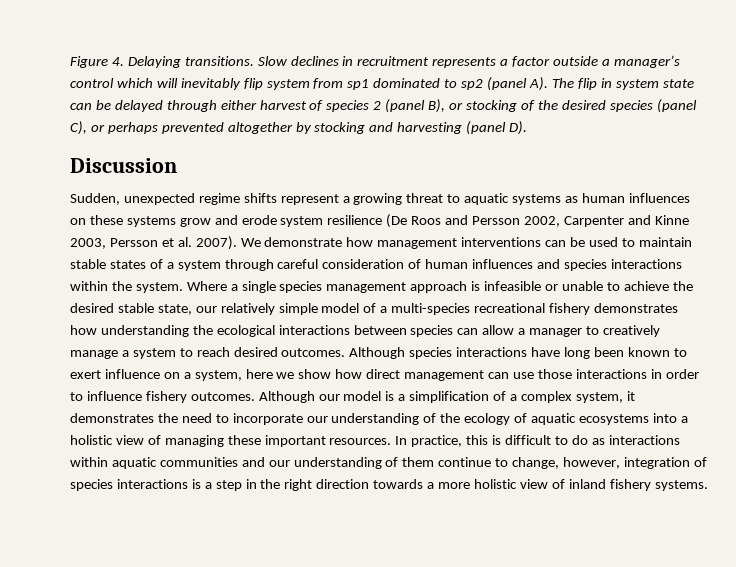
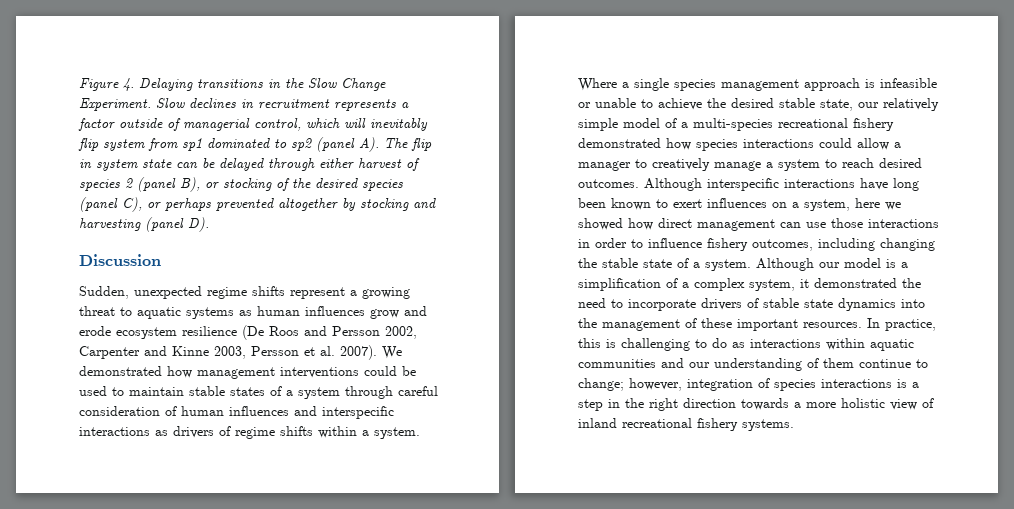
- Figure 4. Delaying transitions.
+ Figure 4. Delaying transitions in the Slow Change Experiment.
- Slow declines in recruitment represents a factor outside a manager’s control which will inevitably flip system from sp1 dominated to sp2 (panel A). The flip in system state can be delayed through either harvest of species 2 (panel B), or stocking of the desired species (panel C), or perhaps prevented altogether by stocking and harvesting (panel D).
+ Slow declines in recruitment represents a factor outside of managerial control, which will inevitably flip system from sp1 dominated to sp2 (panel A). The flip in system state can be delayed through either harvest of species 2 (panel B), or stocking of the desired species (panel C), or perhaps prevented altogether by stocking and harvesting (panel D).
- Sudden, unexpected regime shifts represent a growing threat to aquatic systems as human influences on these systems grow and erode system resilience (De Roos and Persson 2002, Carpenter and Kinne 2003, Persson et al. 2007).
+ Sudden, unexpected regime shifts represent a growing threat to aquatic systems as human influences grow and erode ecosystem resilience (De Roos and Persson 2002, Carpenter and Kinne 2003, Persson et al. 2007).
- We demonstrate how management interventions can be used to maintain stable states of a system through careful consideration of human influences and species interactions within the system.
+ We demonstrated how management interventions could be used to maintain stable states of a system through careful consideration of human influences and interspecific interactions as drivers of regime shifts within a system.
- Where a single species management approach is infeasible or unable to achieve the desired stable state, our relatively simple model of a multi-species recreational fishery demonstrates how understanding the ecological interactions between species can allow a manager to creatively manage a system to reach desired outcomes.
+ Where a single species management approach is infeasible or unable to achieve the desired stable state, our relatively simple model of a multi-species recreational fishery demonstrated how species interactions could allow a manager to creatively manage a system to reach desired outcomes.
- Although species interactions have long been known to exert influence on a system, here we show how direct management can use those interactions in order to influence fishery outcomes.
+ Although interspecific interactions have long been known to exert influences on a system, here we showed how direct management can use those interactions in order to influence fishery outcomes, including changing the stable state of a system.
- Although our model is a simplification of a complex system, it demonstrates the need to incorporate our understanding of the ecology of aquatic ecosystems into a holistic view of managing these important resources.
+ Although our model is a simplification of a complex system, it demonstrated the need to incorporate drivers of stable state dynamics into the management of these important resources.
- In practice, this is difficult to do as interactions within aquatic communities and our understanding of them continue to change, however, integration of species interactions is a step in the right direction towards a more holistic view of inland fishery systems.
+ In practice, this is challenging to do as interactions within aquatic communities and our understanding of them continue to change; however, integration of species interactions is a step in the right direction towards a more holistic view of inland recreational fishery systems.

